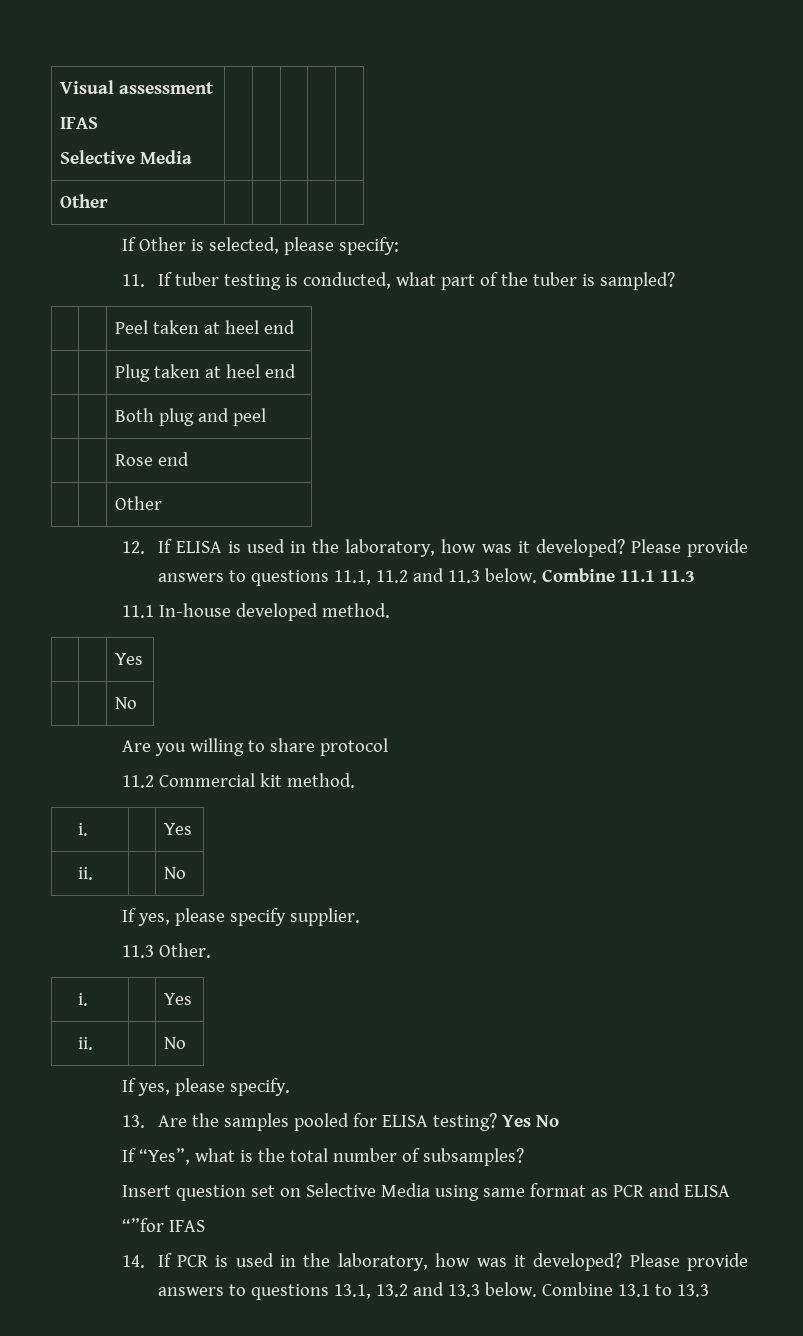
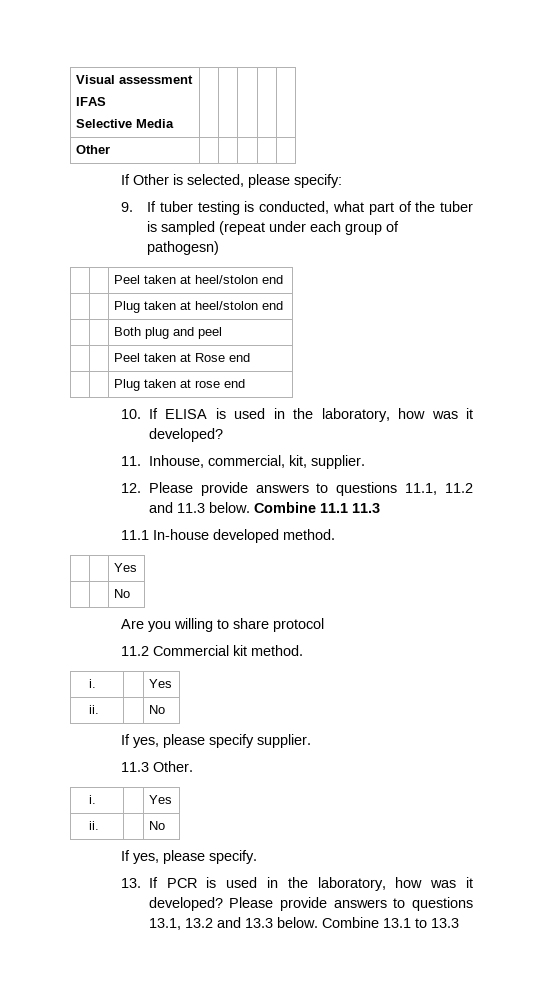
- 11. If tuber testing is conducted, what part of the tuber is sampled?
- | | Peel taken at heel end
- | | Plug taken at heel end
+ 9. If tuber testing is conducted, what part of the tuber is sampled (repeat under each group of pathogesn)
+ | | Peel taken at heel/stolon end
+ | | Plug taken at heel/stolon end
- | | Rose end
+ | | Peel taken at Rose end
- | | Other
- 12. If ELISA is used in the laboratory, how was it developed? Please provide answers to questions 11.1, 11.2 and 11.3 below.
+ | | Plug taken at rose end
+ 10. If ELISA is used in the laboratory, how was it developed?
+ 11. Inhouse, commercial, kit, supplier.
+ 12. Please provide answers to questions 11.1, 11.2 and 11.3 below.
- 13. Are the samples pooled for ELISA testing? Yes No
- If “Yes”, what is the total number of subsamples?
- Insert question set on Selective Media using same format as PCR and ELISA
- “”for IFAS
- 14. If PCR is used in the laboratory, how was it developed?
+ 13. If PCR is used in the laboratory, how was it developed?

